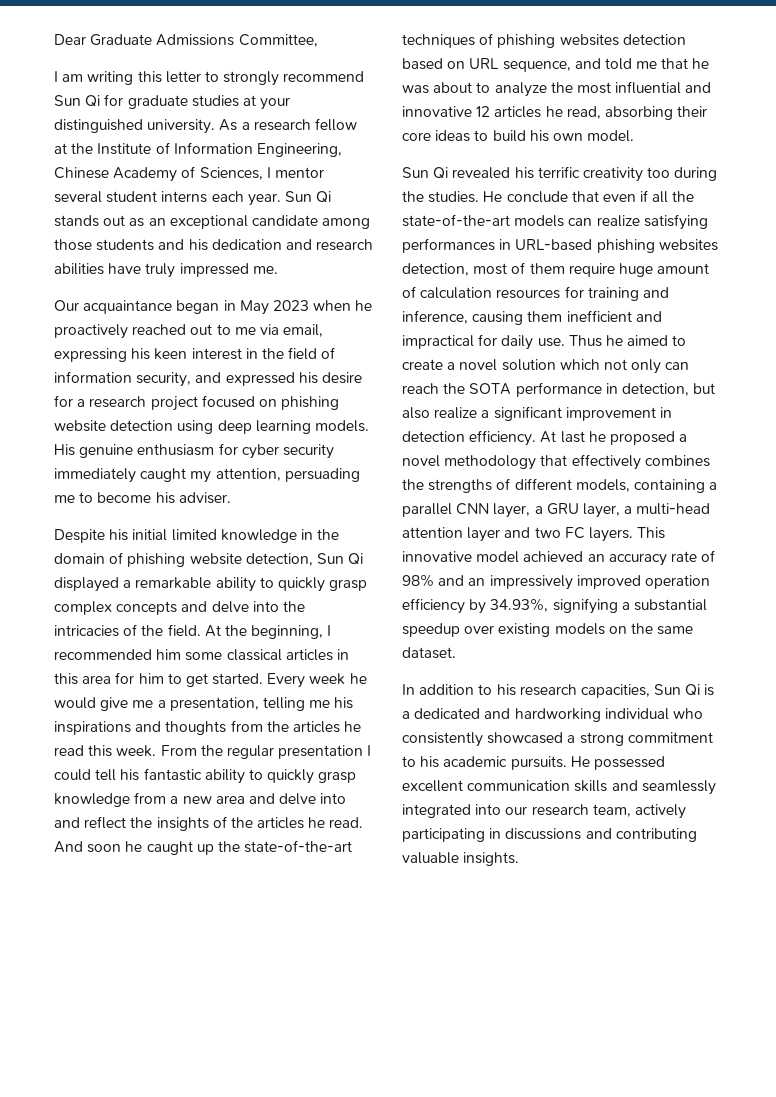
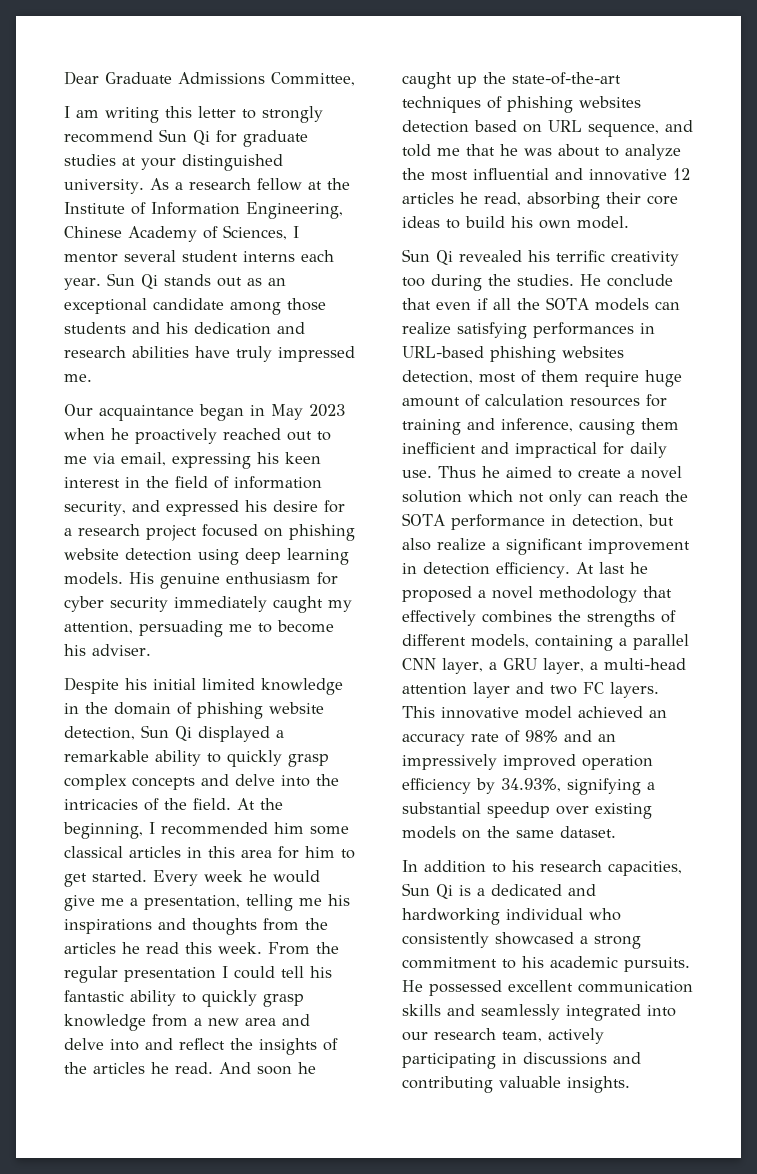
- He conclude that even if all the state-of-the-art models can realize satisfying performances in URL-based phishing websites detection, most of them require huge amount of calculation resources for training and inference, causing them inefficient and impractical for daily use.
+ He conclude that even if all the SOTA models can realize satisfying performances in URL-based phishing websites detection, most of them require huge amount of calculation resources for training and inference, causing them inefficient and impractical for daily use.

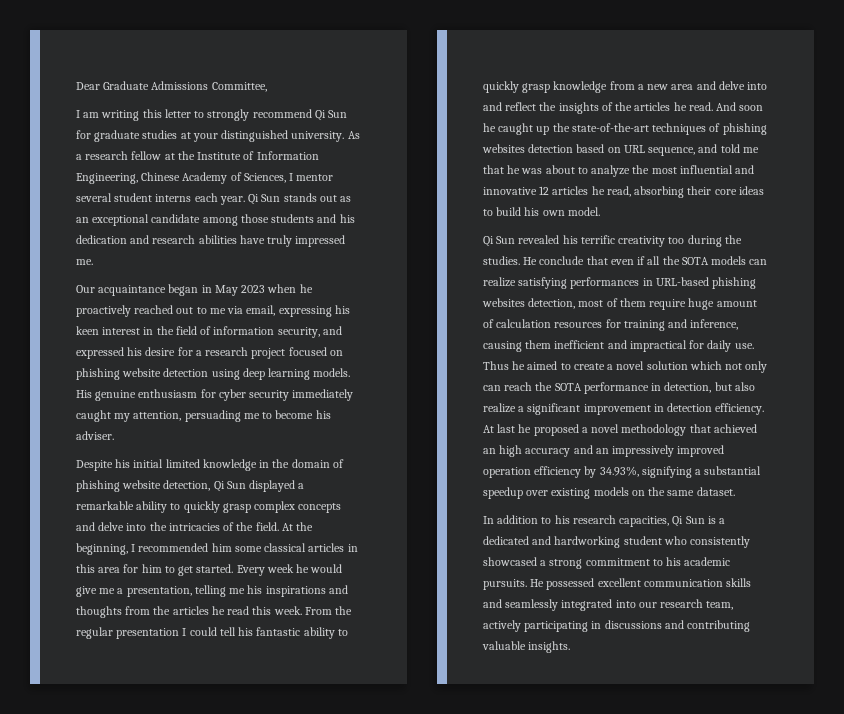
- I am writing this letter to strongly recommend Sun Qi for graduate studies at your distinguished university.
+ I am writing this letter to strongly recommend Qi Sun for graduate studies at your distinguished university.
- Sun Qi stands out as an exceptional candidate among those students and his dedication and research abilities have truly impressed me.
+ Qi Sun stands out as an exceptional candidate among those students and his dedication and research abilities have truly impressed me.
- Despite his initial limited knowledge in the domain of phishing website detection, Sun Qi displayed a remarkable ability to quickly grasp complex concepts and delve into the intricacies of the field.
+ Despite his initial limited knowledge in the domain of phishing website detection, Qi Sun displayed a remarkable ability to quickly grasp complex concepts and delve into the intricacies of the field.
- Sun Qi revealed his terrific creativity too during the studies.
+ Qi Sun revealed his terrific creativity too during the studies.
- At last he proposed a novel methodology that effectively combines the strengths of different models, containing a parallel CNN layer, a GRU layer, a multi-head attention layer and two FC layers. This innovative model achieved an accuracy rate of 98% and an impressively improved operation efficiency by 34.93%, signifying a substantial speedup over existing models on the same dataset.
+ At last he proposed a novel methodology that achieved an high accuracy and an impressively improved operation efficiency by 34.93%, signifying a substantial speedup over existing models on the same dataset.
- In addition to his research capacities, Sun Qi is a dedicated and hardworking individual who consistently showcased a strong commitment to his academic pursuits.
+ In addition to his research capacities, Qi Sun is a dedicated and hardworking student who consistently showcased a strong commitment to his academic pursuits.

